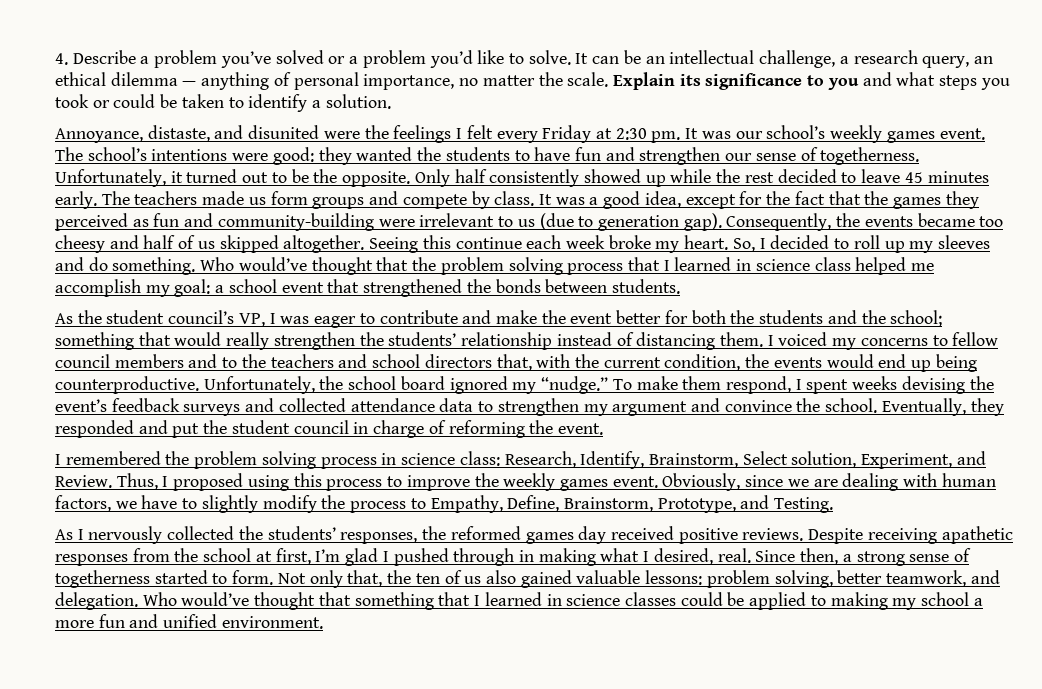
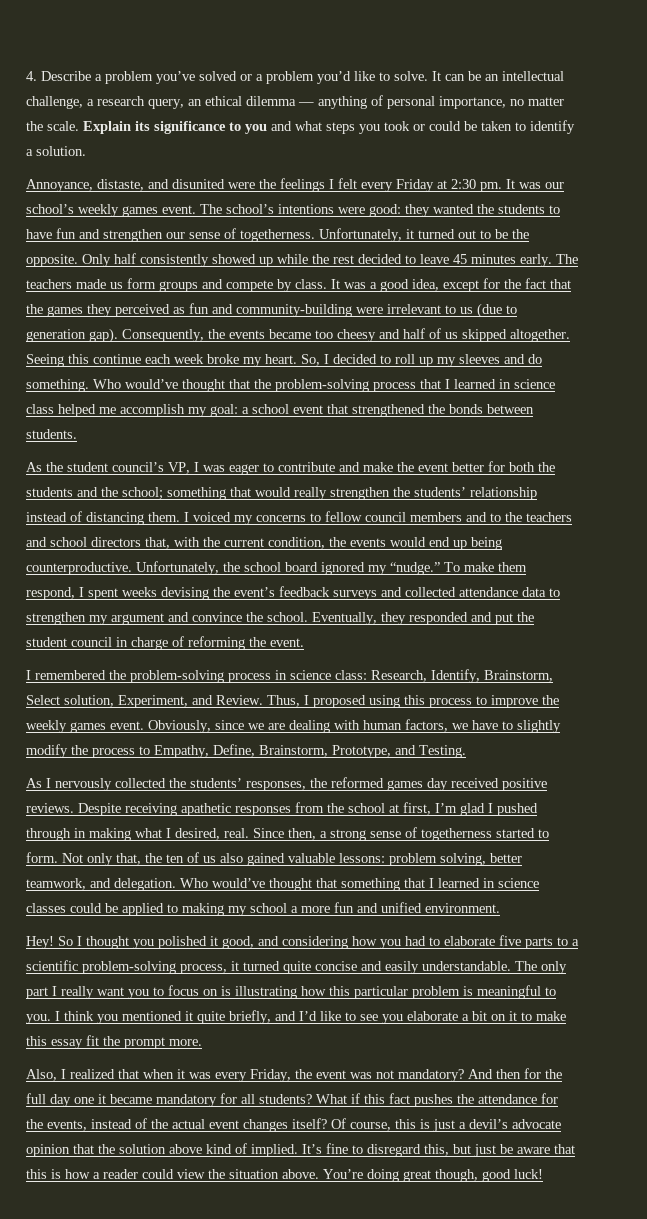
- Who would’ve thought that the problem solving process that I learned in science class helped me accomplish my goal: a school event that strengthened the bonds between students.
+ Who would’ve thought that the problem-solving process that I learned in science class helped me accomplish my goal: a school event that strengthened the bonds between students.
- I remembered the problem solving process in science class: Research, Identify, Brainstorm, Select solution, Experiment, and Review.
+ I remembered the problem-solving process in science class: Research, Identify, Brainstorm, Select solution, Experiment, and Review.
+ Hey! So I thought you polished it good, and considering how you had to elaborate five parts to a scientific problem-solving process, it turned quite concise and easily understandable. The only part I really want you to focus on is illustrating how this particular problem is meaningful to you. I think you mentioned it quite briefly, and I’d like to see you elaborate a bit on it to make this essay fit the prompt more.
+ Also, I realized that when it was every Friday, the event was not mandatory? And then for the full day one it became mandatory for all students? What if this fact pushes the attendance for the events, instead of the actual event changes itself? Of course, this is just a devil’s advocate opinion that the solution above kind of implied. It’s fine to disregard this, but just be aware that this is how a reader could view the situation above. You’re doing great though, good luck!

